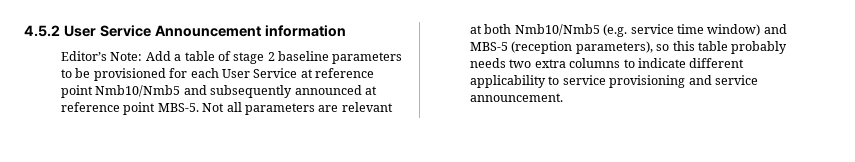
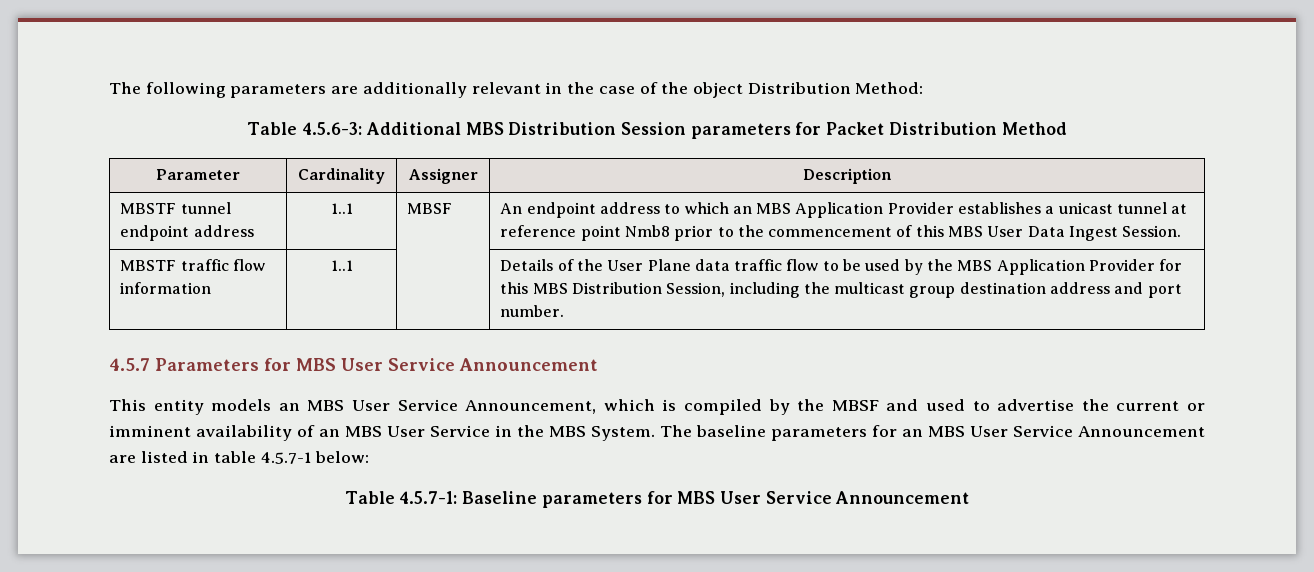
- 4.5.2 User Service Announcement information
- Editor’s Note: Add a table of stage 2 baseline parameters to be provisioned for each User Service at reference point Nmb10/Nmb5 and subsequently announced at reference point MBS-5. Not all parameters are relevant at both Nmb10/Nmb5 (e.g. service time window) and MBS-5 (reception parameters), so this table probably needs two extra columns to indicate different applicability to service provisioning and service announcement.
+ The following parameters are additionally relevant in the case of the object Distribution Method:
+ Table 4.5.6-3: Additional MBS Distribution Session parameters for Packet Distribution Method
+ Parameter | Cardinality | Assigner | Description
+ MBSTF tunnel endpoint address | 1..1 | MBSF | An endpoint address to which an MBS Application Provider establishes a unicast tunnel at reference point Nmb8 prior to the commencement of this MBS User Data Ingest Session.
+ MBSTF traffic flow information | 1..1 | | Details of the User Plane data traffic flow to be used by the MBS Application Provider for this MBS Distribution Session, including the multicast group destination address and port number.
+ 4.5.7 Parameters for MBS User Service Announcement
+ This entity models an MBS User Service Announcement, which is compiled by the MBSF and used to advertise the current or imminent availability of an MBS User Service in the MBS System. The baseline parameters for an MBS User Service Announcement are listed in table 4.5.7-1 below:
+ Table 4.5.7-1: Baseline parameters for MBS User Service Announcement

